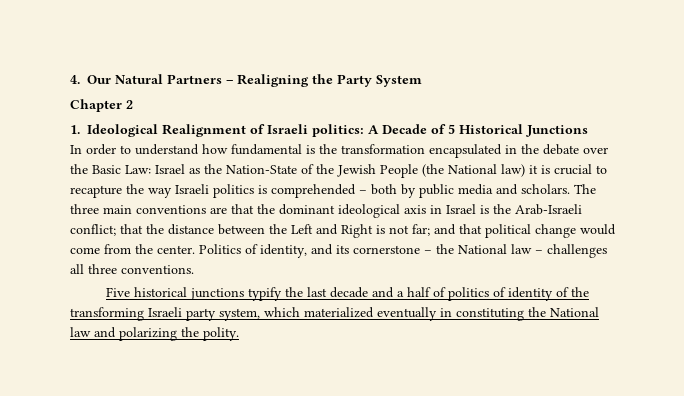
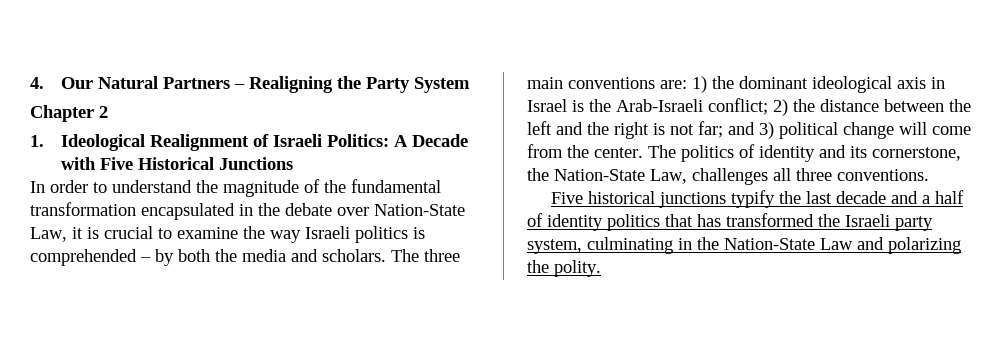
- 1. Ideological Realignment of Israeli politics: A Decade of 5 Historical Junctions
+ 1. Ideological Realignment of Israeli Politics: A Decade with Five Historical Junctions
- In order to understand how fundamental is the transformation encapsulated in the debate over the Basic Law: Israel as the Nation-State of the Jewish People (the National law) it is crucial to recapture the way Israeli politics is comprehended – both by public media and scholars.
+ In order to understand the magnitude of the fundamental transformation encapsulated in the debate over Nation-State Law, it is crucial to examine the way Israeli politics is comprehended – by both the media and scholars.
- The three main conventions are that the dominant ideological axis in Israel is the Arab-Israeli conflict; that the distance between the Left and Right is not far; and that political change would come from the center.
+ The three main conventions are: 1) the dominant ideological axis in Israel is the Arab-Israeli conflict; 2) the distance between the left and the right is not far; and 3) political change will come from the center.
- Politics of identity, and its cornerstone – the National law – challenges all three conventions.
+ The politics of identity and its cornerstone, the Nation-State Law, challenges all three conventions.
- Five historical junctions typify the last decade and a half of politics of identity of the transforming Israeli party system, which materialized eventually in constituting the National law and polarizing the polity.
+ Five historical junctions typify the last decade and a half of identity politics that has transformed the Israeli party system, culminating in the Nation-State Law and polarizing the polity.

